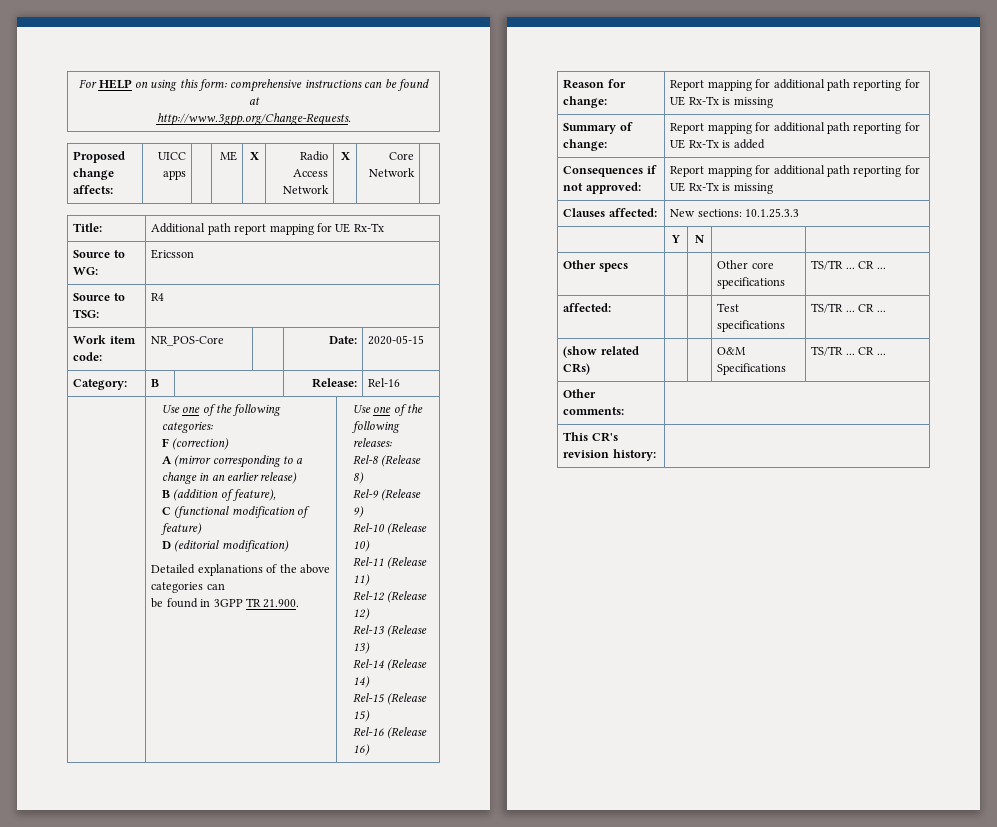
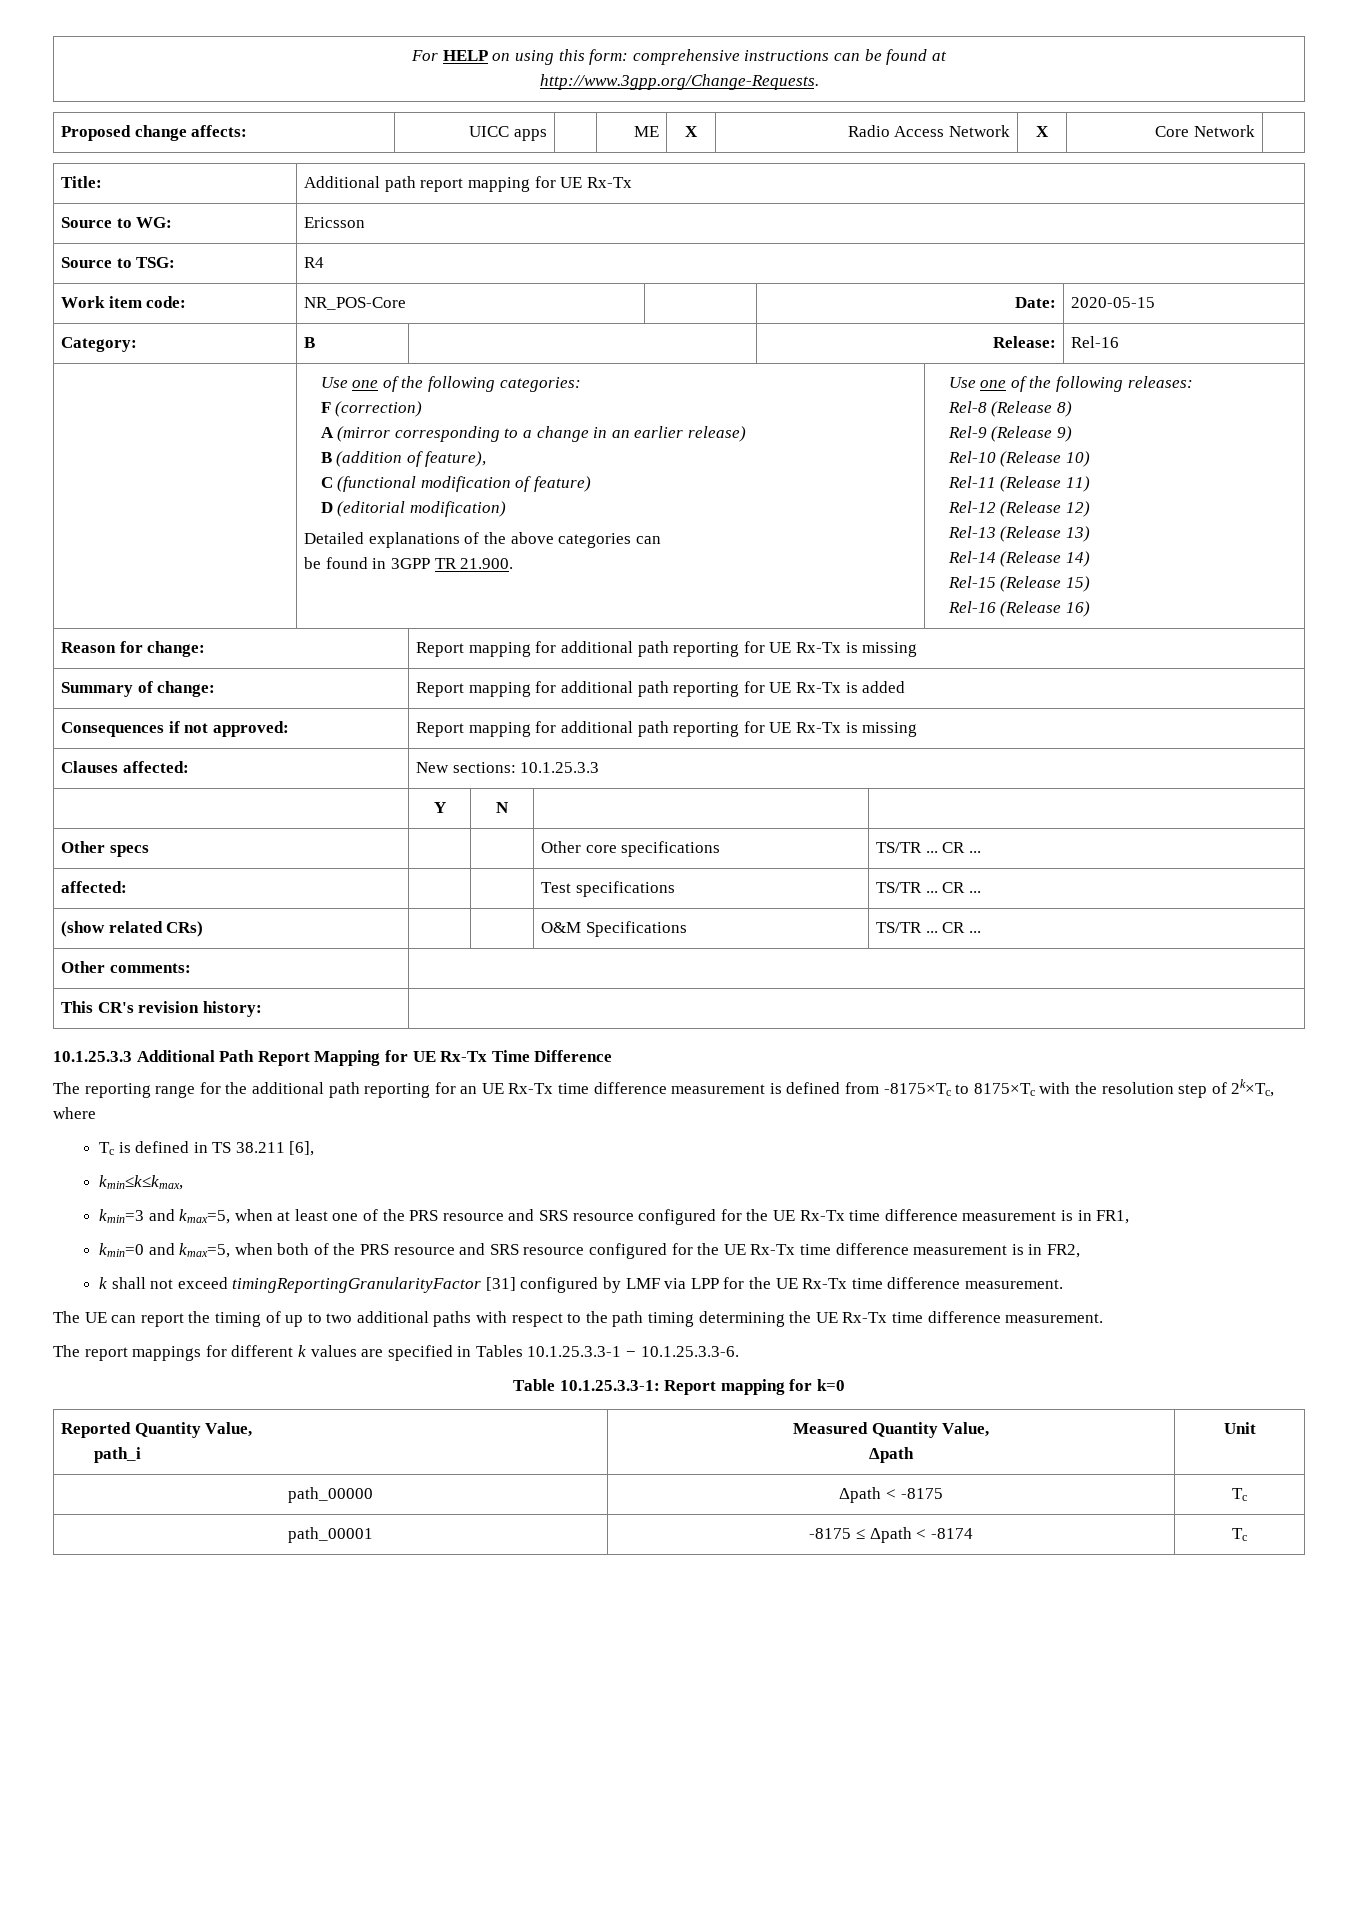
+ 10.1.25.3.3 Additional Path Report Mapping for UE Rx-Tx Time Difference
+ The reporting range for the additional path reporting for an UE Rx-Tx time difference measurement is defined from -8175×Tc to 8175×Tc with the resolution step of 2k×Tc, where
+ Tc is defined in TS 38.211 [6],
+ kmin≤k≤kmax,
+ kmin=3 and kmax=5, when at least one of the PRS resource and SRS resource configured for the UE Rx-Tx time difference measurement is in FR1,
+ kmin=0 and kmax=5, when both of the PRS resource and SRS resource configured for the UE Rx-Tx time difference measurement is in FR2,
+ k shall not exceed timingReportingGranularityFactor [31] configured by LMF via LPP for the UE Rx-Tx time difference measurement.
+ The UE can report the timing of up to two additional paths with respect to the path timing determining the UE Rx-Tx time difference measurement.
+ The report mappings for different k values are specified in Tables 10.1.25.3.3-1 − 10.1.25.3.3-6.
+ Table 10.1.25.3.3-1: Report mapping for k=0
+ Reported Quantity Value,
+ path_i | Measured Quantity Value,
+ Δpath | Unit
+ path_00000 | Δpath < -8175 | Tc
+ path_00001 | -8175 ≤ Δpath < -8174 | Tc

